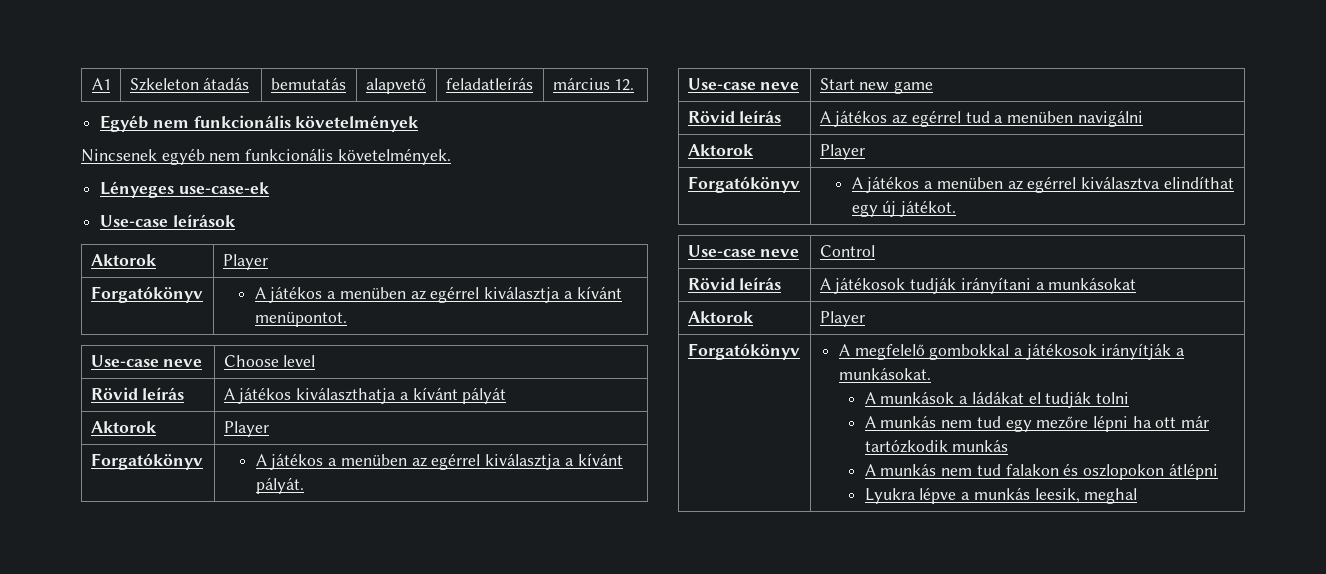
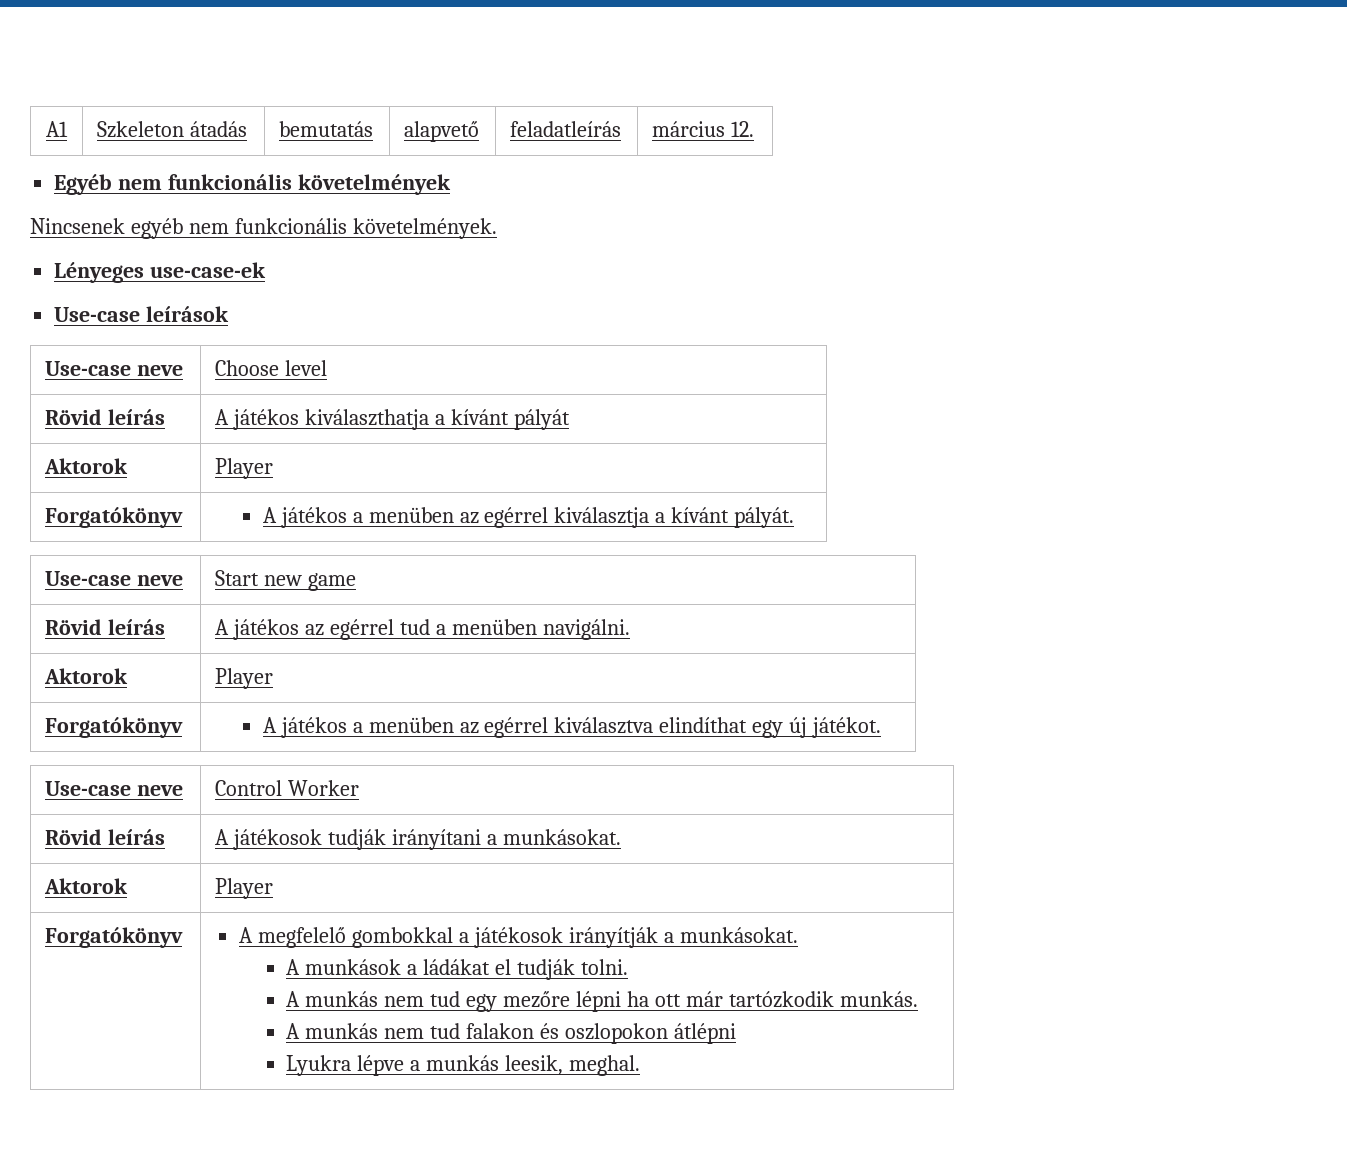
  Use-case leírások
- Aktorok | Player
- Forgatókönyv | A játékos a menüben az egérrel kiválasztja a kívánt menüpontot.
- Rövid leírás | A játékos az egérrel tud a menüben navigálni
+ Rövid leírás | A játékos az egérrel tud a menüben navigálni.
- Use-case neve | Control
+ Use-case neve | Control Worker
- Rövid leírás | A játékosok tudják irányítani a munkásokat
+ Rövid leírás | A játékosok tudják irányítani a munkásokat.
- A munkások a ládákat el tudják tolni
+ A munkások a ládákat el tudják tolni.
- A munkás nem tud egy mezőre lépni ha ott már tartózkodik munkás
+ A munkás nem tud egy mezőre lépni ha ott már tartózkodik munkás.
- Lyukra lépve a munkás leesik, meghal
+ Lyukra lépve a munkás leesik, meghal.

